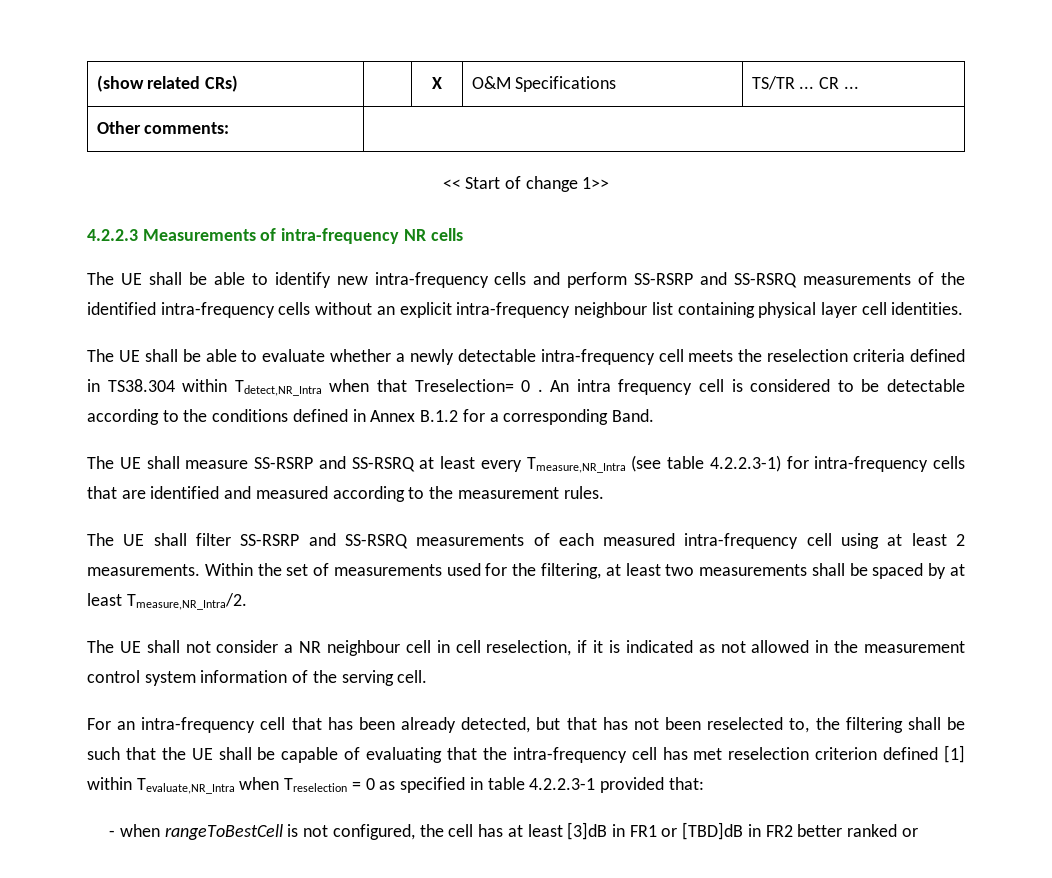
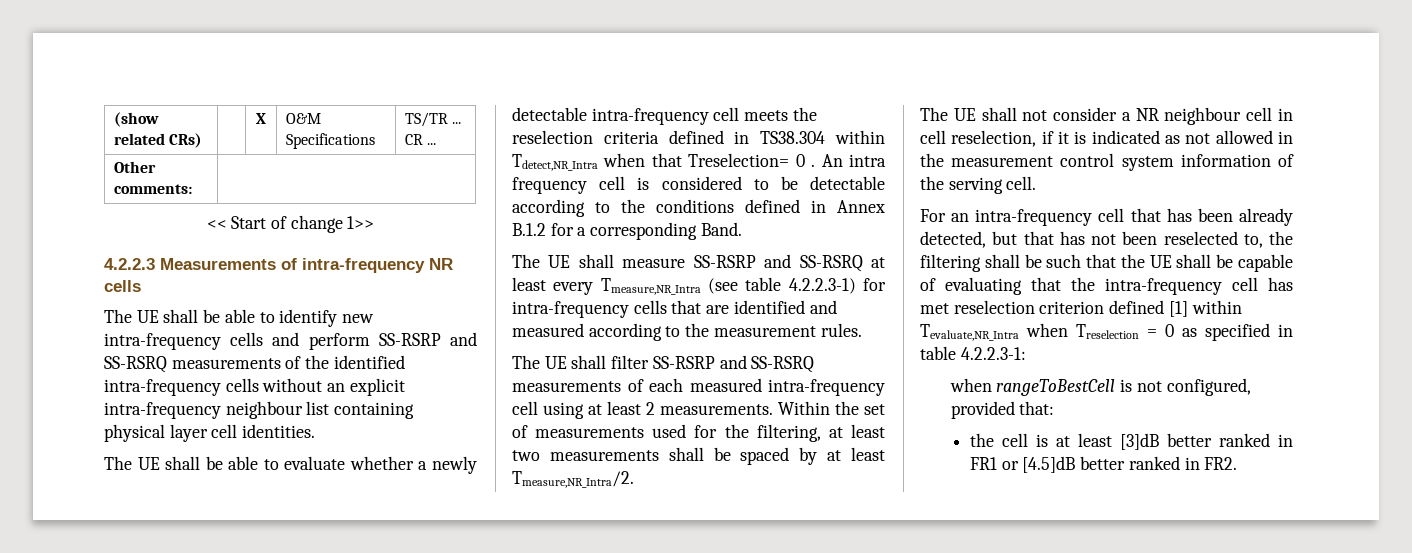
- For an intra-frequency cell that has been already detected, but that has not been reselected to, the filtering shall be such that the UE shall be capable of evaluating that the intra-frequency cell has met reselection criterion defined [1] within Tevaluate,NR_Intra when Treselection = 0 as specified in table 4.2.2.3-1 provided that:
- - when rangeToBestCell is not configured, the cell has at least [3]dB in FR1 or [TBD]dB in FR2 better ranked or
+ For an intra-frequency cell that has been already detected, but that has not been reselected to, the filtering shall be such that the UE shall be capable of evaluating that the intra-frequency cell has met reselection criterion defined [1] within Tevaluate,NR_Intra when Treselection = 0 as specified in table 4.2.2.3-1:
+ when rangeToBestCell is not configured, provided that:
+ the cell is at least [3]dB better ranked in FR1 or [4.5]dB better ranked in FR2.

